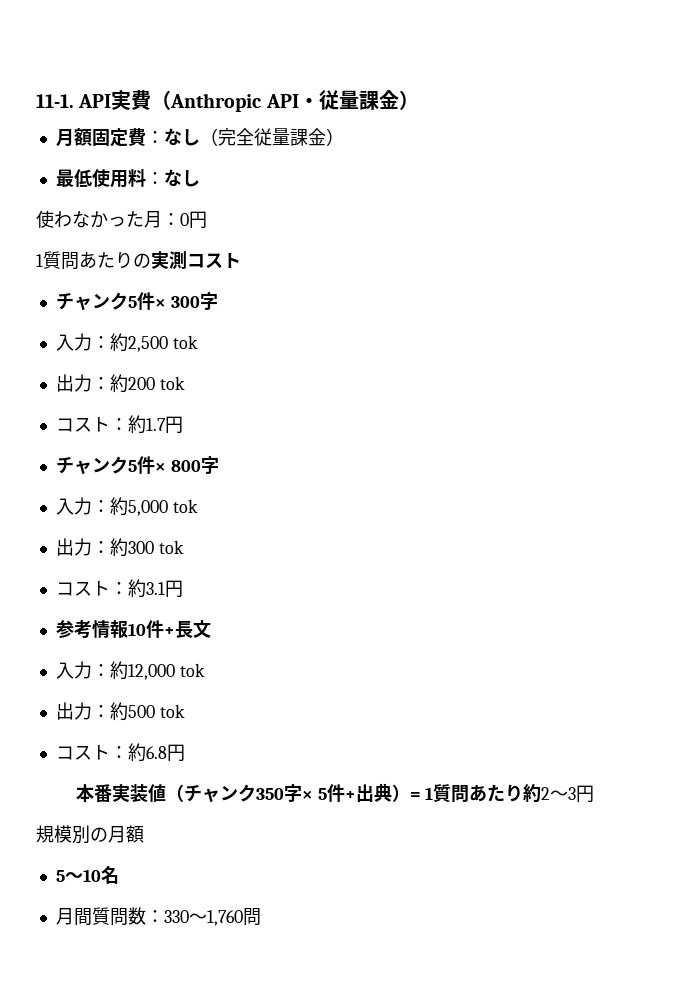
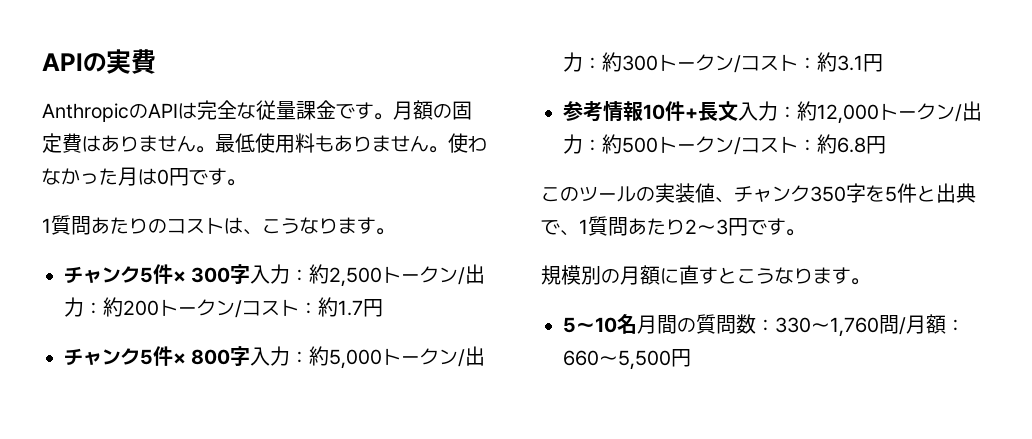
- 11-1. API実費（Anthropic API・従量課金）
- 月額固定費：なし（完全従量課金）
- 最低使用料：なし
- 使わなかった月：0円
+ APIの実費
+ AnthropicのAPIは完全な従量課金です。月額の固定費はありません。最低使用料もありません。使わなかった月は0円です。
- 1質問あたりの実測コスト
+ 1質問あたりのコストは、こうなります。
- チャンク5件× 300字
- 入力：約2,500 tok
- 出力：約200 tok
- コスト：約1.7円
+ チャンク5件× 300字入力：約2,500トークン/出力：約200トークン/コスト：約1.7円
- チャンク5件× 800字
- 入力：約5,000 tok
- 出力：約300 tok
- コスト：約3.1円
+ チャンク5件× 800字入力：約5,000トークン/出力：約300トークン/コスト：約3.1円
- 参考情報10件+長文
- 入力：約12,000 tok
- 出力：約500 tok
- コスト：約6.8円
- 本番実装値（チャンク350字× 5件+出典）= 1質問あたり約2〜3円
+ 参考情報10件+長文入力：約12,000トークン/出力：約500トークン/コスト：約6.8円
+ このツールの実装値、チャンク350字を5件と出典で、1質問あたり2〜3円です。
- 規模別の月額
+ 規模別の月額に直すとこうなります。
- 5〜10名
- 月間質問数：330〜1,760問
+ 5〜10名月間の質問数：330〜1,760問/月額：660〜5,500円

